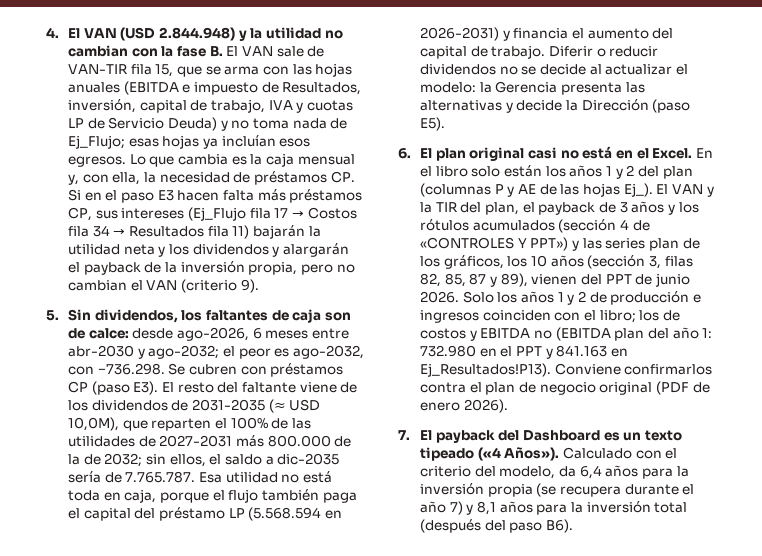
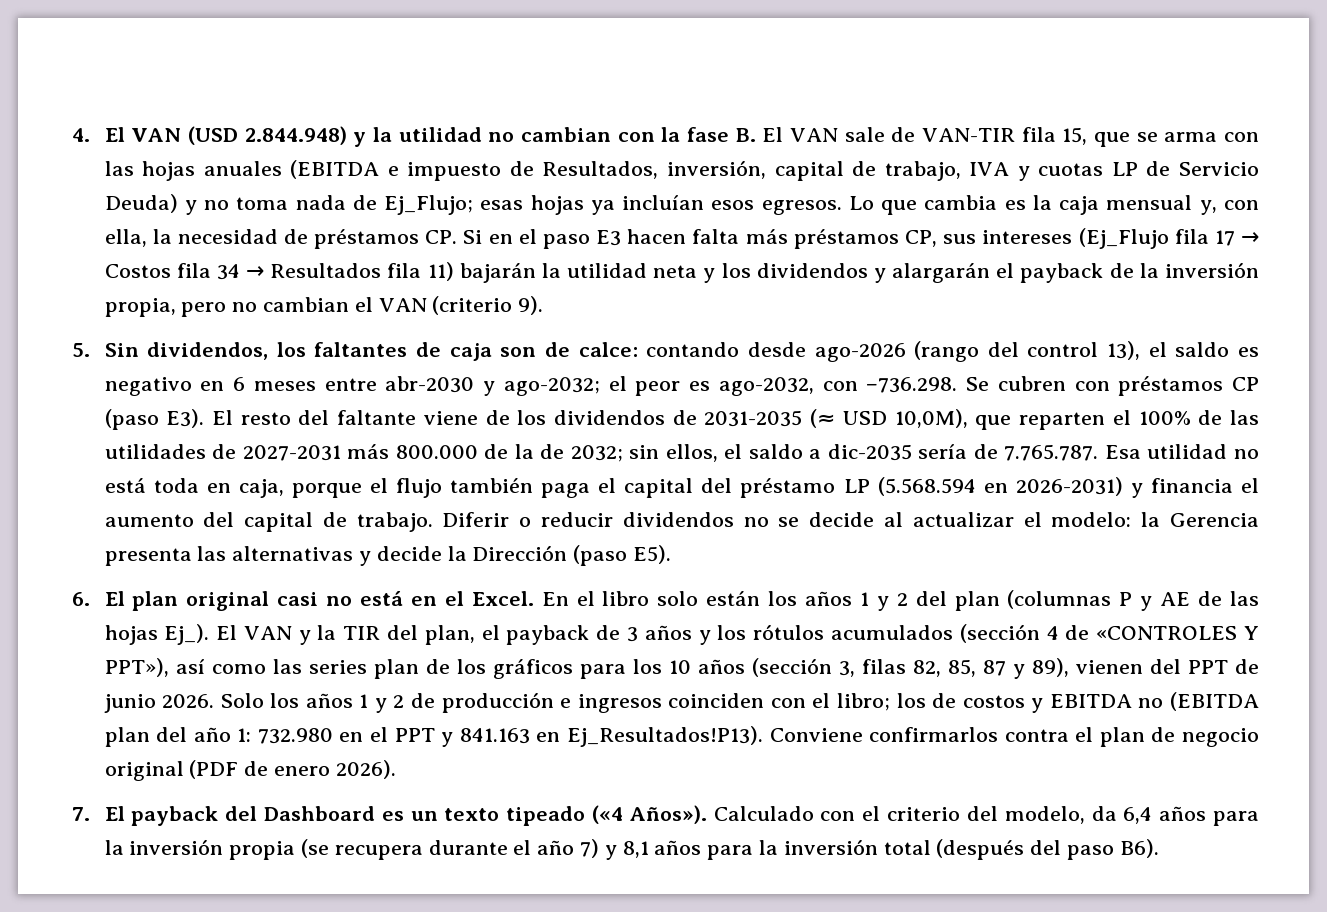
- desde ago-2026, 6 meses entre abr-2030 y ago-2032;
+ contando desde ago-2026 (rango del control 13), el saldo es negativo en 6 meses entre abr-2030 y ago-2032;
- El VAN y la TIR del plan, el payback de 3 años y los rótulos acumulados (sección 4 de «CONTROLES Y PPT») y las series plan de los gráficos, los 10 años (sección 3, filas 82, 85, 87 y 89), vienen del PPT de junio 2026.
+ El VAN y la TIR del plan, el payback de 3 años y los rótulos acumulados (sección 4 de «CONTROLES Y PPT»), así como las series plan de los gráficos para los 10 años (sección 3, filas 82, 85, 87 y 89), vienen del PPT de junio 2026.

